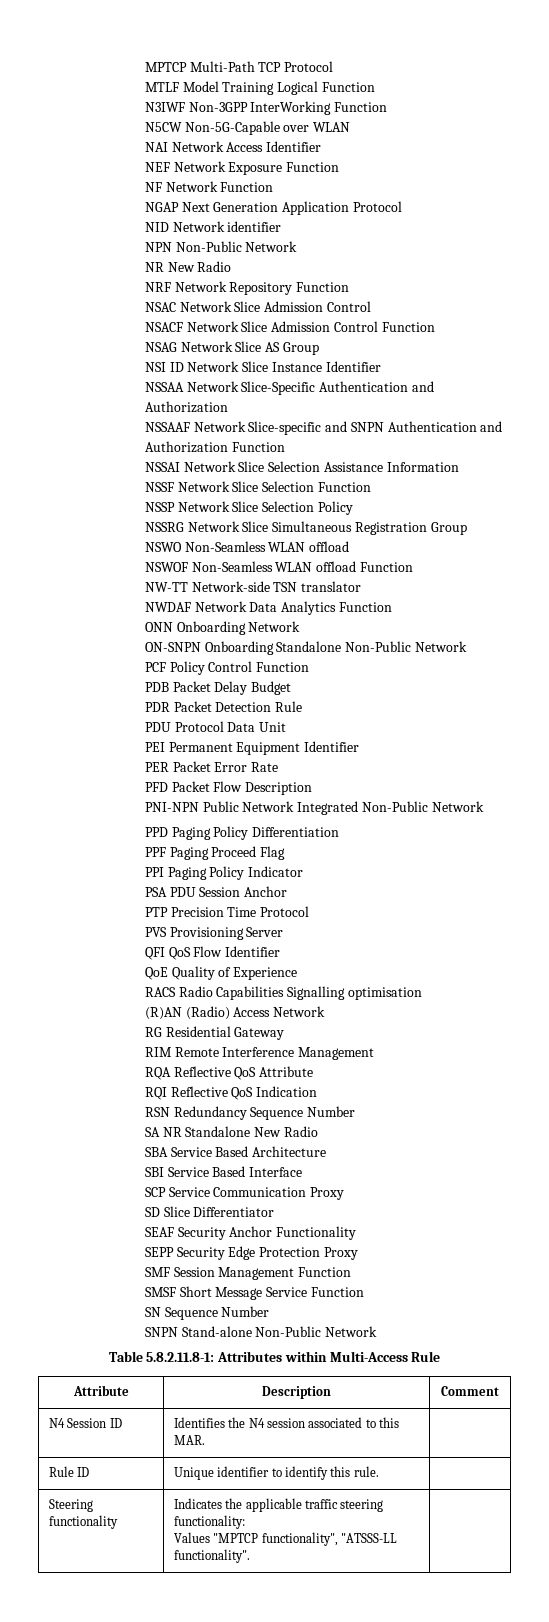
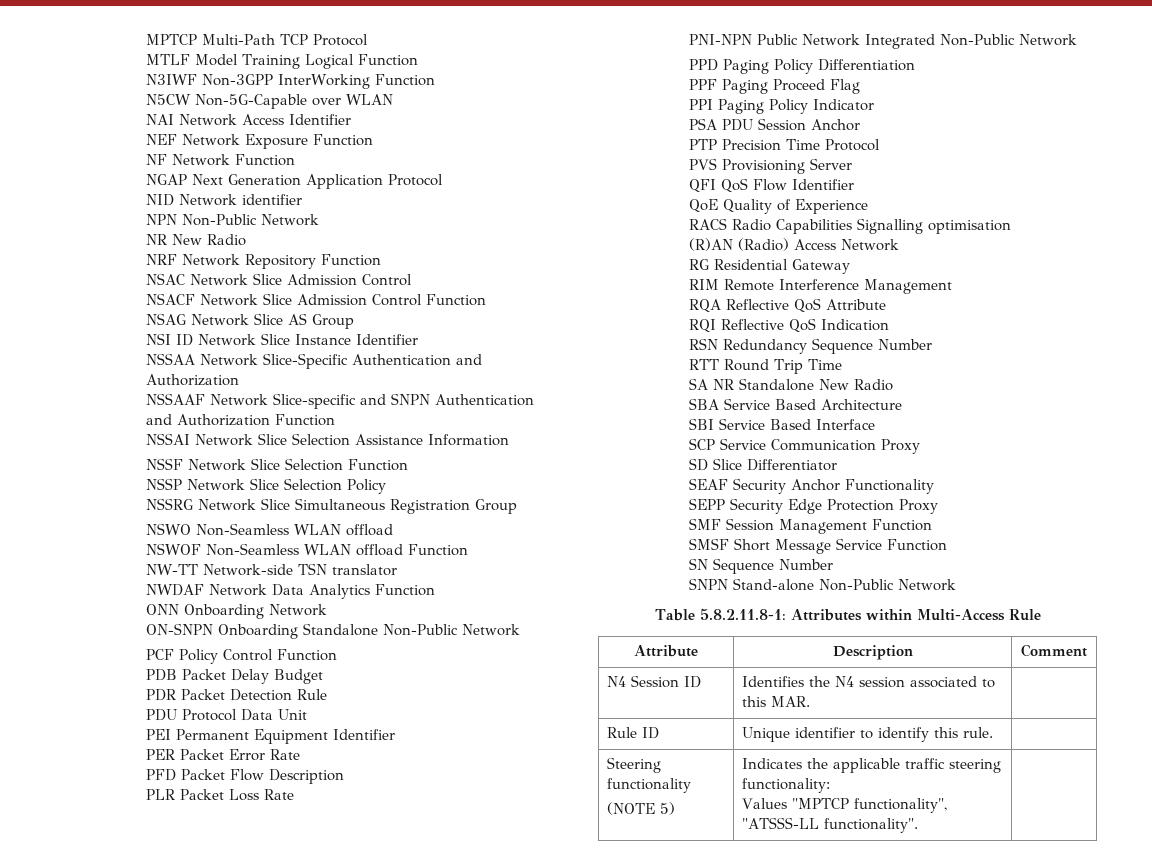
+ PLR Packet Loss Rate
+ RTT Round Trip Time
- Steering functionality | Indicates the applicable traffic steering functionality:
+ Steering functionality
+ (NOTE 5) | Indicates the applicable traffic steering functionality:

